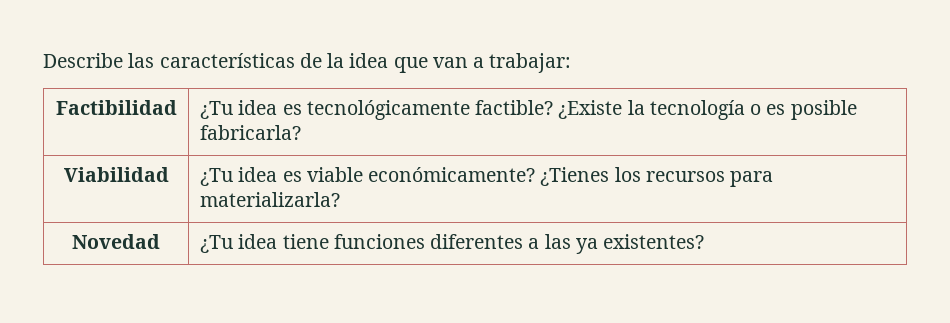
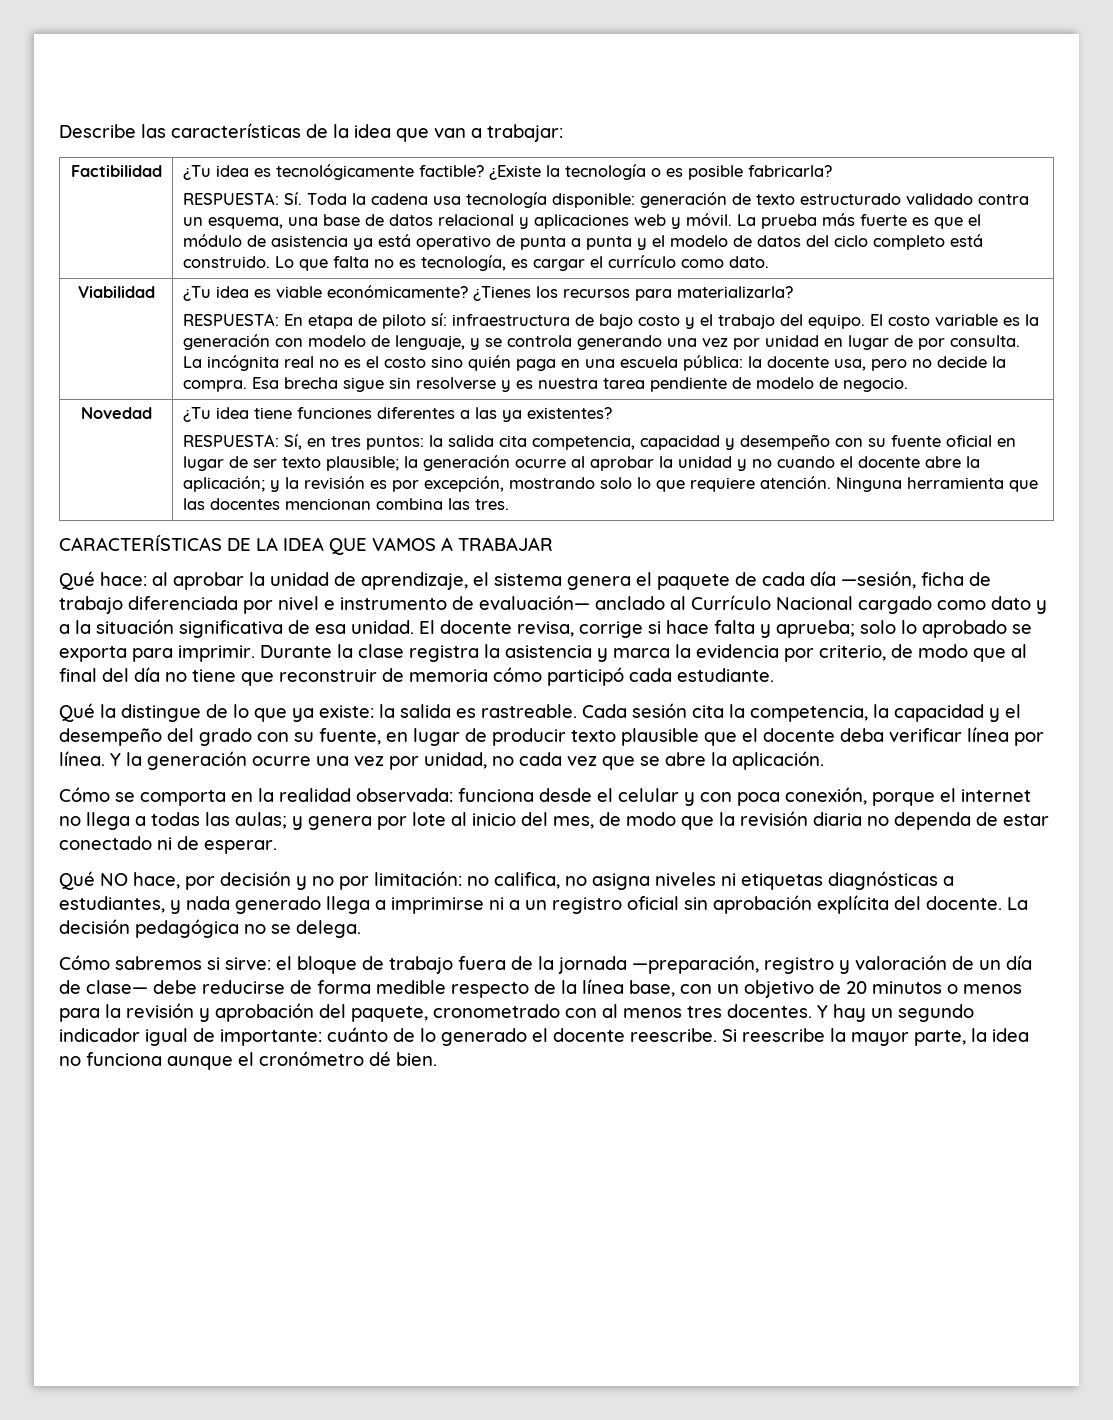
+ RESPUESTA: Sí. Toda la cadena usa tecnología disponible: generación de texto estructurado validado contra un esquema, una base de datos relacional y aplicaciones web y móvil. La prueba más fuerte es que el módulo de asistencia ya está operativo de punta a punta y el modelo de datos del ciclo completo está construido. Lo que falta no es tecnología, es cargar el currículo como dato.
+ RESPUESTA: En etapa de piloto sí: infraestructura de bajo costo y el trabajo del equipo. El costo variable es la generación con modelo de lenguaje, y se controla generando una vez por unidad en lugar de por consulta. La incógnita real no es el costo sino quién paga en una escuela pública: la docente usa, pero no decide la compra. Esa brecha sigue sin resolverse y es nuestra tarea pendiente de modelo de negocio.
+ RESPUESTA: Sí, en tres puntos: la salida cita competencia, capacidad y desempeño con su fuente oficial en lugar de ser texto plausible; la generación ocurre al aprobar la unidad y no cuando el docente abre la aplicación; y la revisión es por excepción, mostrando solo lo que requiere atención. Ninguna herramienta que las docentes mencionan combina las tres.
+ CARACTERÍSTICAS DE LA IDEA QUE VAMOS A TRABAJAR
+ Qué hace: al aprobar la unidad de aprendizaje, el sistema genera el paquete de cada día —sesión, ficha de trabajo diferenciada por nivel e instrumento de evaluación— anclado al Currículo Nacional cargado como dato y a la situación significativa de esa unidad. El docente revisa, corrige si hace falta y aprueba; solo lo aprobado se exporta para imprimir. Durante la clase registra la asistencia y marca la evidencia por criterio, de modo que al final del día no tiene que reconstruir de memoria cómo participó cada estudiante.
+ Qué la distingue de lo que ya existe: la salida es rastreable. Cada sesión cita la competencia, la capacidad y el desempeño del grado con su fuente, en lugar de producir texto plausible que el docente deba verificar línea por línea. Y la generación ocurre una vez por unidad, no cada vez que se abre la aplicación.
+ Cómo se comporta en la realidad observada: funciona desde el celular y con poca conexión, porque el internet no llega a todas las aulas; y genera por lote al inicio del mes, de modo que la revisión diaria no dependa de estar conectado ni de esperar.
+ Qué NO hace, por decisión y no por limitación: no califica, no asigna niveles ni etiquetas diagnósticas a estudiantes, y nada generado llega a imprimirse ni a un registro oficial sin aprobación explícita del docente. La decisión pedagógica no se delega.
+ Cómo sabremos si sirve: el bloque de trabajo fuera de la jornada —preparación, registro y valoración de un día de clase— debe reducirse de forma medible respecto de la línea base, con un objetivo de 20 minutos o menos para la revisión y aprobación del paquete, cronometrado con al menos tres docentes. Y hay un segundo indicador igual de importante: cuánto de lo generado el docente reescribe. Si reescribe la mayor parte, la idea no funciona aunque el cronómetro dé bien.

